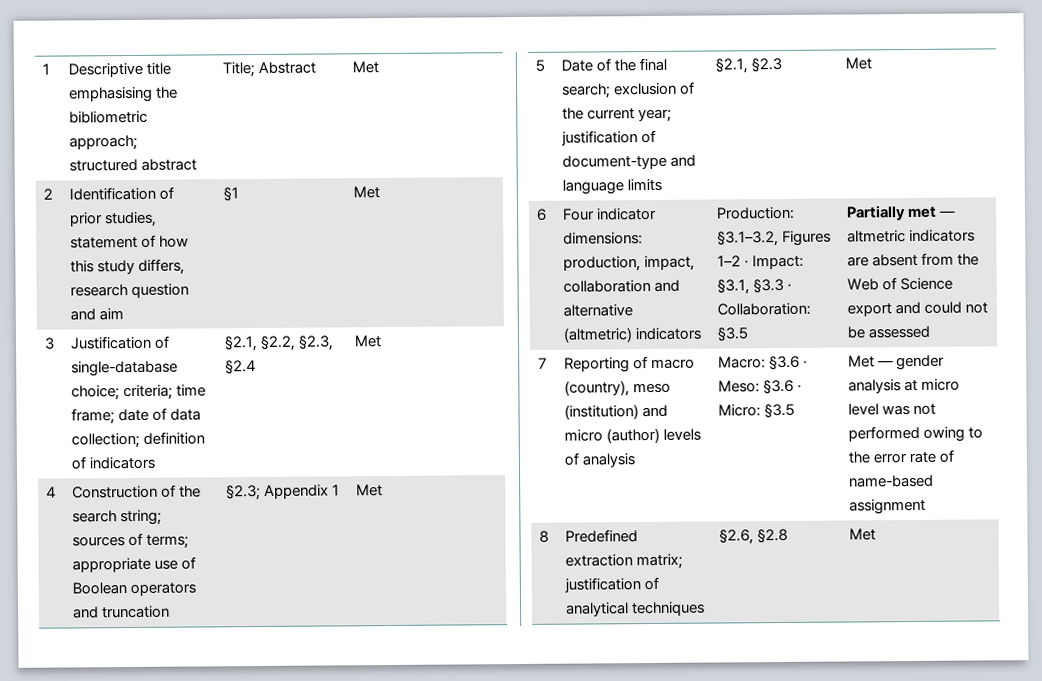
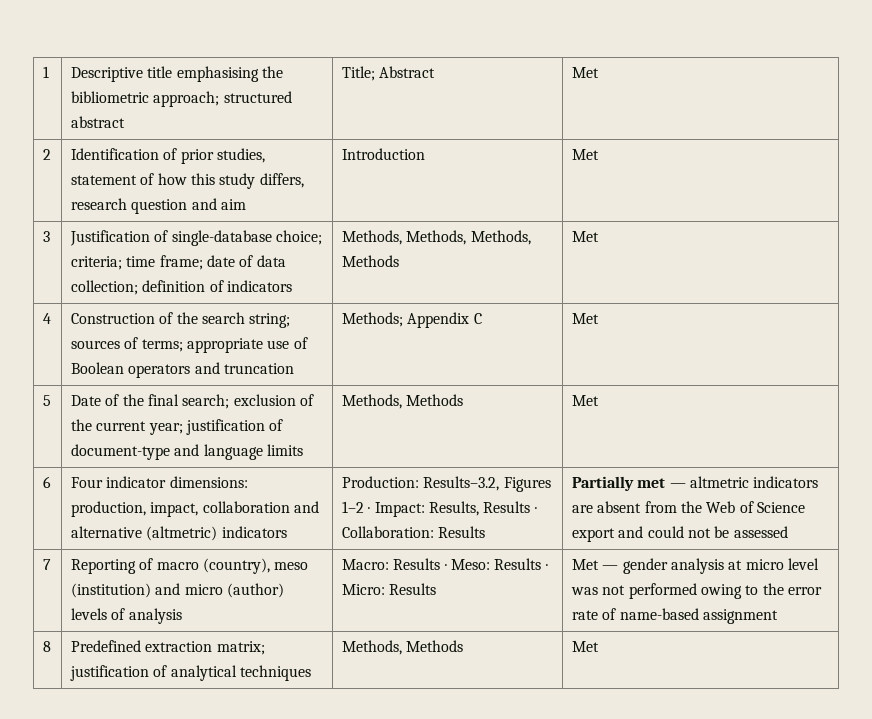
- 2 | Identification of prior studies, statement of how this study differs, research question and aim | §1 | Met
+ 2 | Identification of prior studies, statement of how this study differs, research question and aim | Introduction | Met
- 3 | Justification of single-database choice; criteria; time frame; date of data collection; definition of indicators | §2.1, §2.2, §2.3, §2.4 | Met
+ 3 | Justification of single-database choice; criteria; time frame; date of data collection; definition of indicators | Methods, Methods, Methods, Methods | Met
- 4 | Construction of the search string; sources of terms; appropriate use of Boolean operators and truncation | §2.3; Appendix 1 | Met
+ 4 | Construction of the search string; sources of terms; appropriate use of Boolean operators and truncation | Methods; Appendix C | Met
- 5 | Date of the final search; exclusion of the current year; justification of document-type and language limits | §2.1, §2.3 | Met
+ 5 | Date of the final search; exclusion of the current year; justification of document-type and language limits | Methods, Methods | Met
- 6 | Four indicator dimensions: production, impact, collaboration and alternative (altmetric) indicators | Production: §3.1–3.2, Figures 1–2 · Impact: §3.1, §3.3 · Collaboration: §3.5 | Partially met — altmetric indicators are absent from the Web of Science export and could not be assessed
+ 6 | Four indicator dimensions: production, impact, collaboration and alternative (altmetric) indicators | Production: Results–3.2, Figures 1–2 · Impact: Results, Results · Collaboration: Results | Partially met — altmetric indicators are absent from the Web of Science export and could not be assessed
- 7 | Reporting of macro (country), meso (institution) and micro (author) levels of analysis | Macro: §3.6 · Meso: §3.6 · Micro: §3.5 | Met — gender analysis at micro level was not performed owing to the error rate of name-based assignment
+ 7 | Reporting of macro (country), meso (institution) and micro (author) levels of analysis | Macro: Results · Meso: Results · Micro: Results | Met — gender analysis at micro level was not performed owing to the error rate of name-based assignment
- 8 | Predefined extraction matrix; justification of analytical techniques | §2.6, §2.8 | Met
+ 8 | Predefined extraction matrix; justification of analytical techniques | Methods, Methods | Met

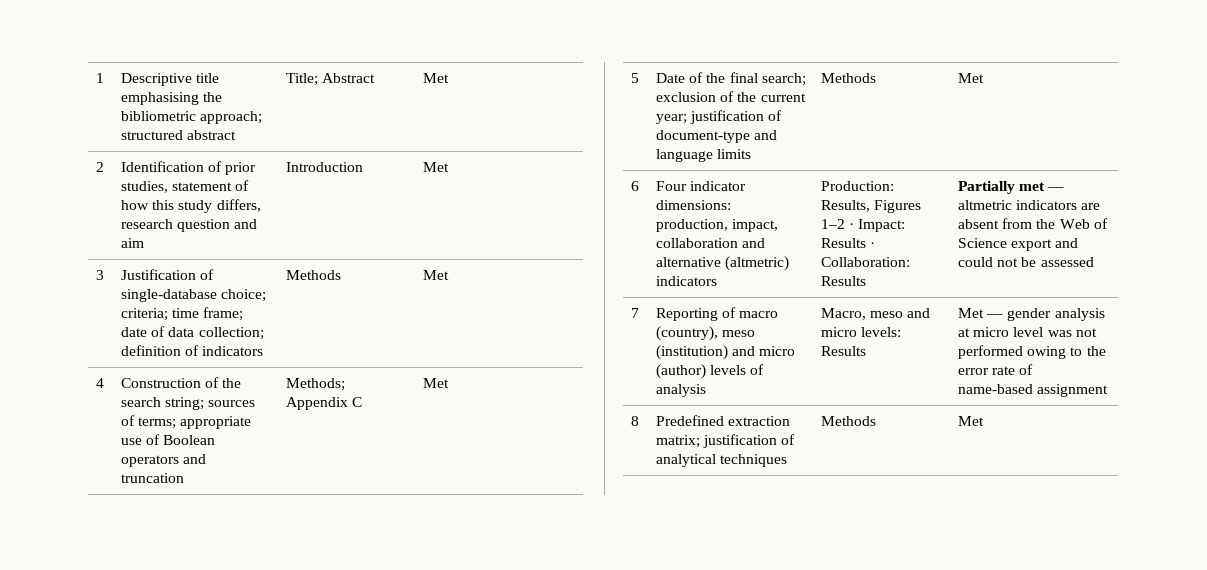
- 3 | Justification of single-database choice; criteria; time frame; date of data collection; definition of indicators | Methods, Methods, Methods, Methods | Met
+ 3 | Justification of single-database choice; criteria; time frame; date of data collection; definition of indicators | Methods | Met
- 5 | Date of the final search; exclusion of the current year; justification of document-type and language limits | Methods, Methods | Met
+ 5 | Date of the final search; exclusion of the current year; justification of document-type and language limits | Methods | Met
- 6 | Four indicator dimensions: production, impact, collaboration and alternative (altmetric) indicators | Production: Results–3.2, Figures 1–2 · Impact: Results, Results · Collaboration: Results | Partially met — altmetric indicators are absent from the Web of Science export and could not be assessed
+ 6 | Four indicator dimensions: production, impact, collaboration and alternative (altmetric) indicators | Production: Results, Figures 1–2 · Impact: Results · Collaboration: Results | Partially met — altmetric indicators are absent from the Web of Science export and could not be assessed
- 7 | Reporting of macro (country), meso (institution) and micro (author) levels of analysis | Macro: Results · Meso: Results · Micro: Results | Met — gender analysis at micro level was not performed owing to the error rate of name-based assignment
+ 7 | Reporting of macro (country), meso (institution) and micro (author) levels of analysis | Macro, meso and micro levels: Results | Met — gender analysis at micro level was not performed owing to the error rate of name-based assignment
- 8 | Predefined extraction matrix; justification of analytical techniques | Methods, Methods | Met
+ 8 | Predefined extraction matrix; justification of analytical techniques | Methods | Met

